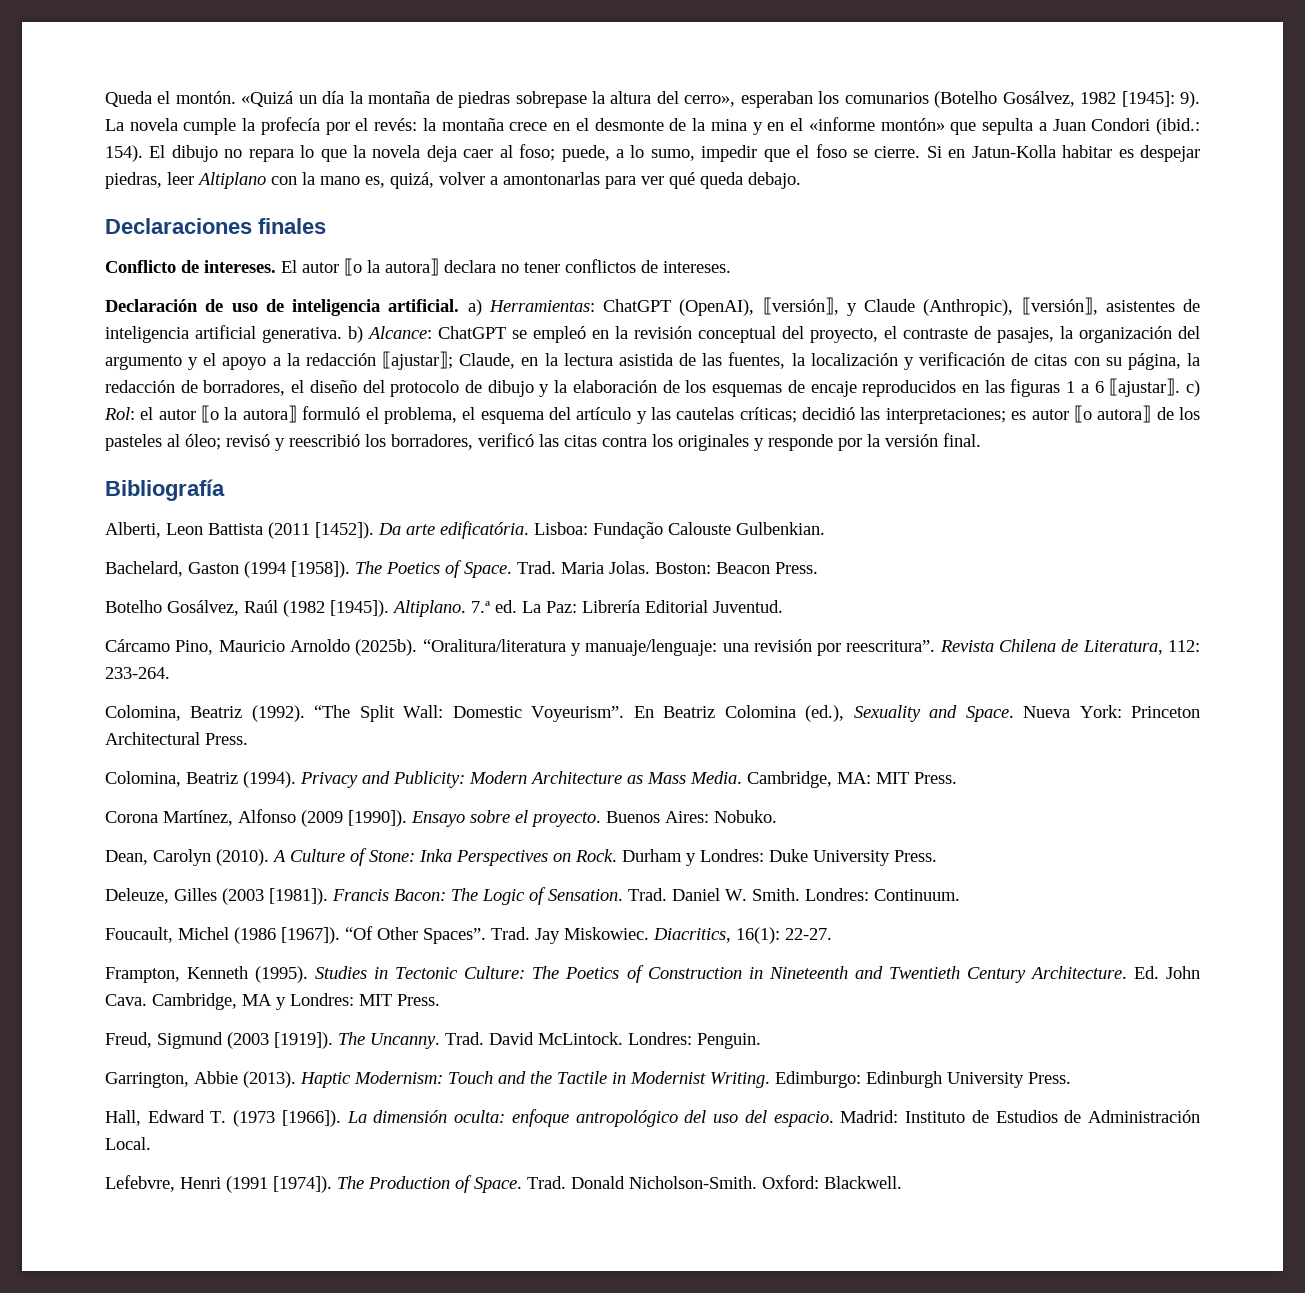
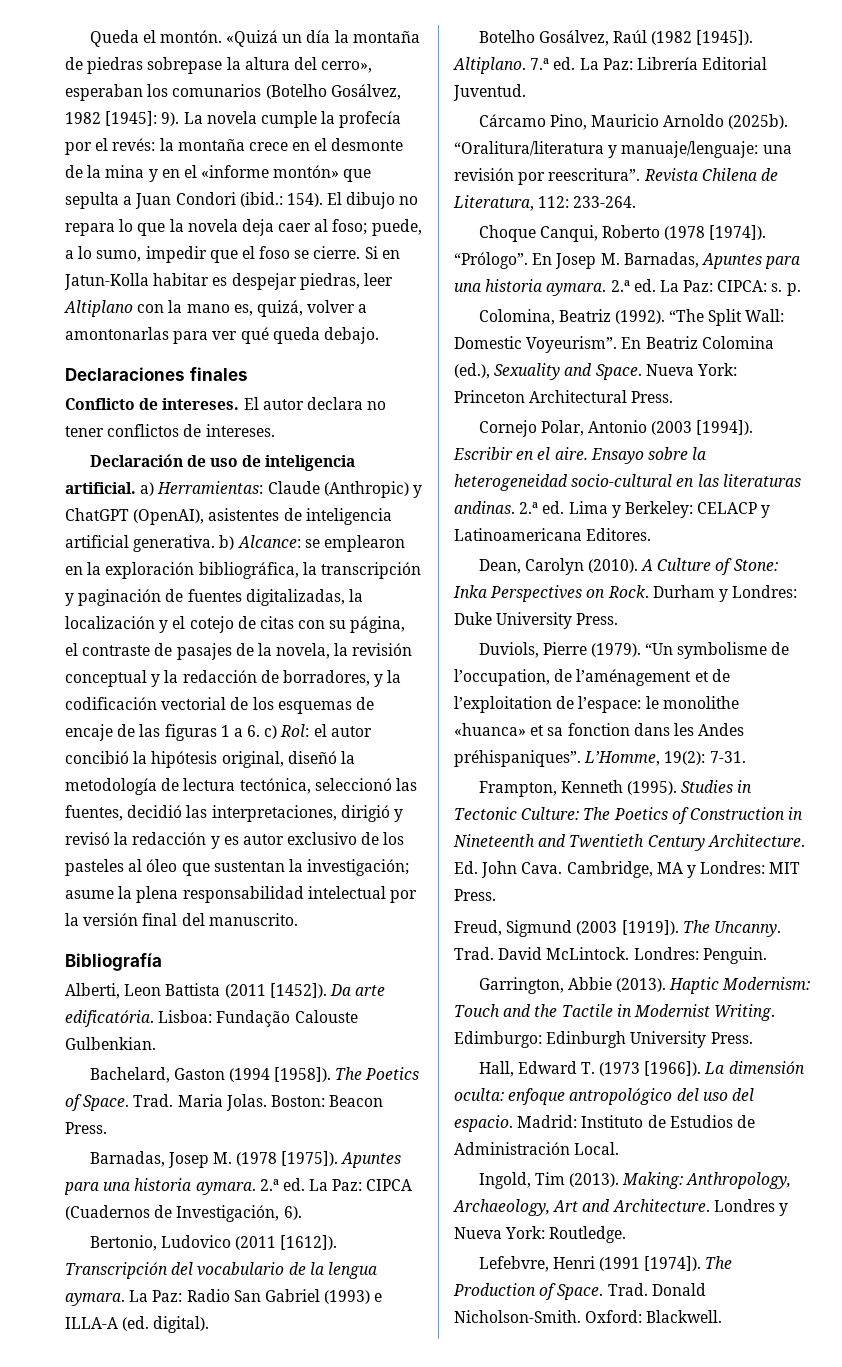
- El autor ⟦o la autora⟧ declara no tener conflictos de intereses.
+ El autor declara no tener conflictos de intereses.
- Declaración de uso de inteligencia artificial. a) Herramientas: ChatGPT (OpenAI), ⟦versión⟧, y Claude (Anthropic), ⟦versión⟧, asistentes de inteligencia artificial generativa. b) Alcance: ChatGPT se empleó en la revisión conceptual del proyecto, el contraste de pasajes, la organización del argumento y el apoyo a la redacción ⟦ajustar⟧; Claude, en la lectura asistida de las fuentes, la localización y verificación de citas con su página, la redacción de borradores, el diseño del protocolo de dibujo y la elaboración de los esquemas de encaje reproducidos en las figuras 1 a 6 ⟦ajustar⟧. c) Rol: el autor ⟦o la autora⟧ formuló el problema, el esquema del artículo y las cautelas críticas; decidió las interpretaciones; es autor ⟦o autora⟧ de los pasteles al óleo; revisó y reescribió los borradores, verificó las citas contra los originales y responde por la versión final.
+ Declaración de uso de inteligencia artificial. a) Herramientas: Claude (Anthropic) y ChatGPT (OpenAI), asistentes de inteligencia artificial generativa. b) Alcance: se emplearon en la exploración bibliográfica, la transcripción y paginación de fuentes digitalizadas, la localización y el cotejo de citas con su página, el contraste de pasajes de la novela, la revisión conceptual y la redacción de borradores, y la codificación vectorial de los esquemas de encaje de las figuras 1 a 6. c) Rol: el autor concibió la hipótesis original, diseñó la metodología de lectura tectónica, seleccionó las fuentes, decidió las interpretaciones, dirigió y revisó la redacción y es autor exclusivo de los pasteles al óleo que sustentan la investigación; asume la plena responsabilidad intelectual por la versión final del manuscrito.
+ Barnadas, Josep M. (1978 [1975]). Apuntes para una historia aymara. 2.ª ed. La Paz: CIPCA (Cuadernos de Investigación, 6).
+ Bertonio, Ludovico (2011 [1612]). Transcripción del vocabulario de la lengua aymara. La Paz: Radio San Gabriel (1993) e ILLA-A (ed. digital).
+ Choque Canqui, Roberto (1978 [1974]). “Prólogo”. En Josep M. Barnadas, Apuntes para una historia aymara. 2.ª ed. La Paz: CIPCA: s. p.
- Colomina, Beatriz (1994). Privacy and Publicity: Modern Architecture as Mass Media. Cambridge, MA: MIT Press.
- Corona Martínez, Alfonso (2009 [1990]). Ensayo sobre el proyecto. Buenos Aires: Nobuko.
+ Cornejo Polar, Antonio (2003 [1994]). Escribir en el aire. Ensayo sobre la heterogeneidad socio-cultural en las literaturas andinas. 2.ª ed. Lima y Berkeley: CELACP y Latinoamericana Editores.
- Deleuze, Gilles (2003 [1981]). Francis Bacon: The Logic of Sensation. Trad. Daniel W. Smith. Londres: Continuum.
- Foucault, Michel (1986 [1967]). “Of Other Spaces”. Trad. Jay Miskowiec. Diacritics, 16(1): 22-27.
+ Duviols, Pierre (1979). “Un symbolisme de l’occupation, de l’aménagement et de l’exploitation de l’espace: le monolithe «huanca» et sa fonction dans les Andes préhispaniques”. L’Homme, 19(2): 7-31.
+ Ingold, Tim (2013). Making: Anthropology, Archaeology, Art and Architecture. Londres y Nueva York: Routledge.

